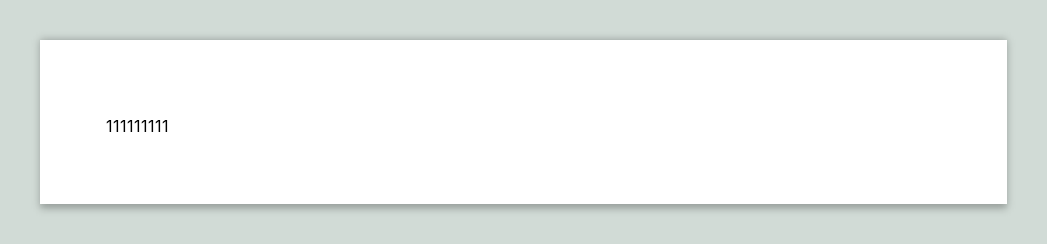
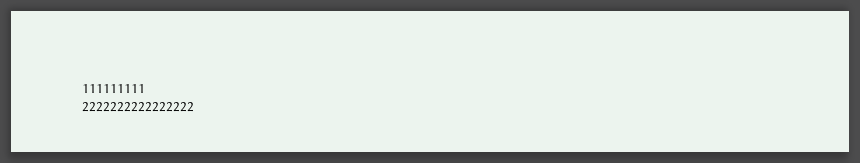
+ 2222222222222222

